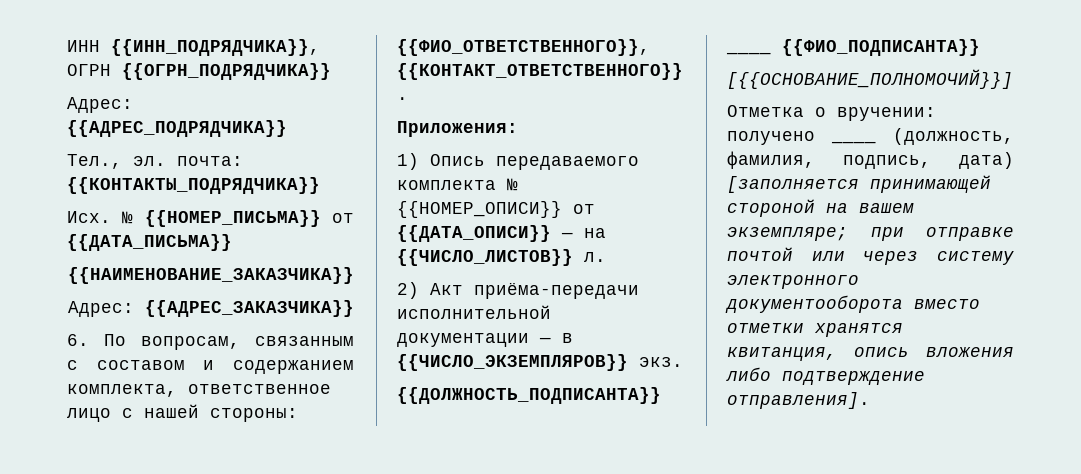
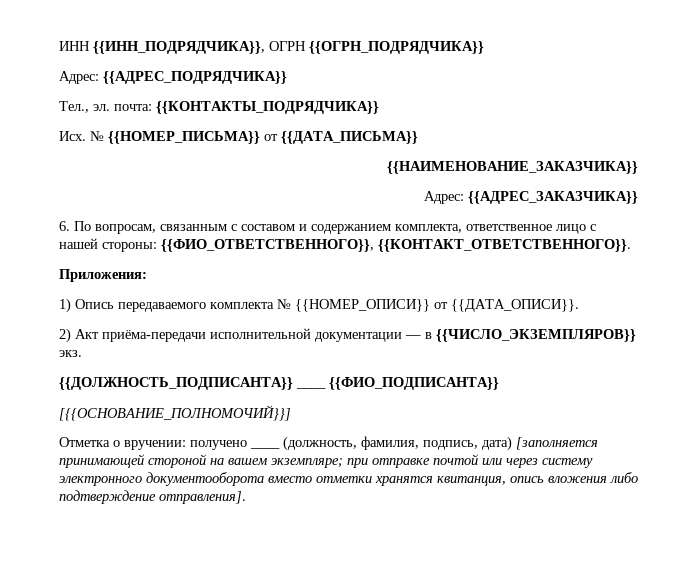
- 1) Опись передаваемого комплекта № {{НОМЕР_ОПИСИ}} от {{ДАТА_ОПИСИ}} — на {{ЧИСЛО_ЛИСТОВ}} л.
+ 1) Опись передаваемого комплекта № {{НОМЕР_ОПИСИ}} от {{ДАТА_ОПИСИ}}.

